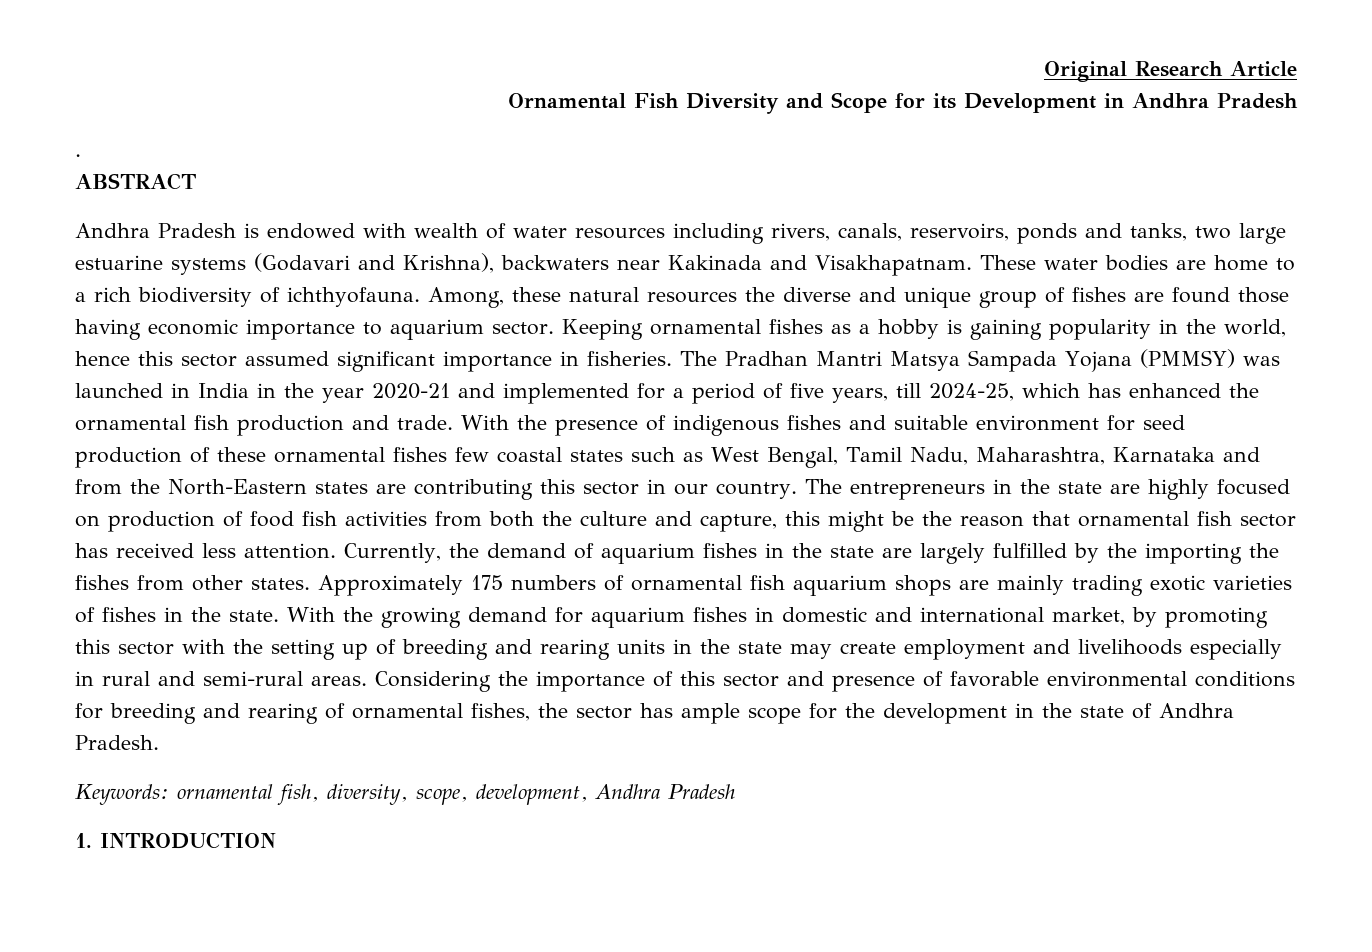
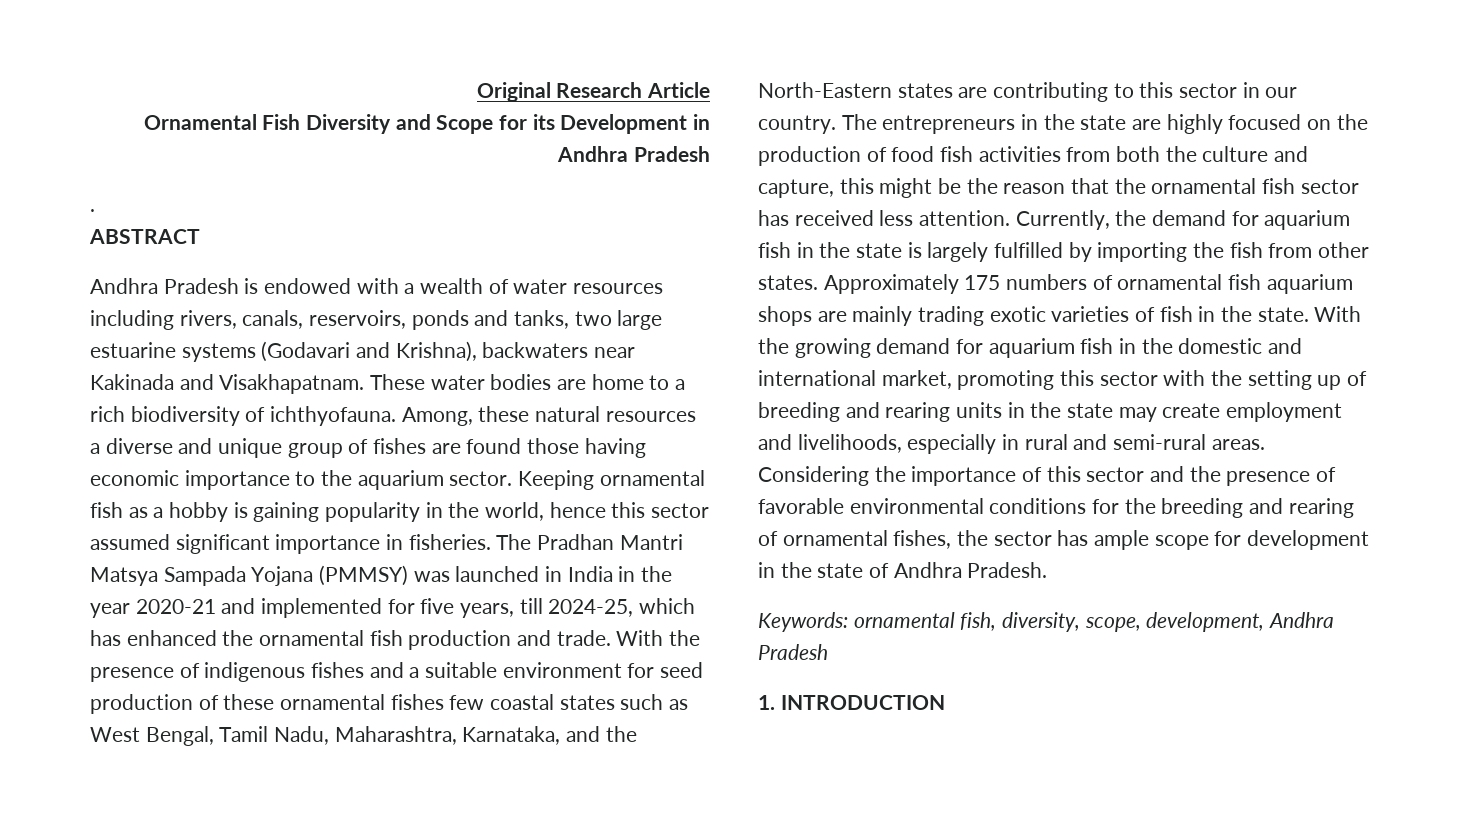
- Andhra Pradesh is endowed with wealth of water resources including rivers, canals, reservoirs, ponds and tanks, two large estuarine systems (Godavari and Krishna), backwaters near Kakinada and Visakhapatnam.
+ Andhra Pradesh is endowed with a wealth of water resources including rivers, canals, reservoirs, ponds and tanks, two large estuarine systems (Godavari and Krishna), backwaters near Kakinada and Visakhapatnam.
- Among, these natural resources the diverse and unique group of fishes are found those having economic importance to aquarium sector.
+ Among, these natural resources a diverse and unique group of fishes are found those having economic importance to the aquarium sector.
- Keeping ornamental fishes as a hobby is gaining popularity in the world, hence this sector assumed significant importance in fisheries.
+ Keeping ornamental fish as a hobby is gaining popularity in the world, hence this sector assumed significant importance in fisheries.
- The Pradhan Mantri Matsya Sampada Yojana (PMMSY) was launched in India in the year 2020-21 and implemented for a period of five years, till 2024-25, which has enhanced the ornamental fish production and trade.
+ The Pradhan Mantri Matsya Sampada Yojana (PMMSY) was launched in India in the year 2020-21 and implemented for five years, till 2024-25, which has enhanced the ornamental fish production and trade.
- With the presence of indigenous fishes and suitable environment for seed production of these ornamental fishes few coastal states such as West Bengal, Tamil Nadu, Maharashtra, Karnataka and from the North-Eastern states are contributing this sector in our country.
+ With the presence of indigenous fishes and a suitable environment for seed production of these ornamental fishes few coastal states such as West Bengal, Tamil Nadu, Maharashtra, Karnataka, and the North-Eastern states are contributing to this sector in our country.
- The entrepreneurs in the state are highly focused on production of food fish activities from both the culture and capture, this might be the reason that ornamental fish sector has received less attention.
+ The entrepreneurs in the state are highly focused on the production of food fish activities from both the culture and capture, this might be the reason that the ornamental fish sector has received less attention.
- Currently, the demand of aquarium fishes in the state are largely fulfilled by the importing the fishes from other states.
+ Currently, the demand for aquarium fish in the state is largely fulfilled by importing the fish from other states.
- Approximately 175 numbers of ornamental fish aquarium shops are mainly trading exotic varieties of fishes in the state.
+ Approximately 175 numbers of ornamental fish aquarium shops are mainly trading exotic varieties of fish in the state.
- With the growing demand for aquarium fishes in domestic and international market, by promoting this sector with the setting up of breeding and rearing units in the state may create employment and livelihoods especially in rural and semi-rural areas.
+ With the growing demand for aquarium fish in the domestic and international market, promoting this sector with the setting up of breeding and rearing units in the state may create employment and livelihoods, especially in rural and semi-rural areas.
- Considering the importance of this sector and presence of favorable environmental conditions for breeding and rearing of ornamental fishes, the sector has ample scope for the development in the state of Andhra Pradesh.
+ Considering the importance of this sector and the presence of favorable environmental conditions for the breeding and rearing of ornamental fishes, the sector has ample scope for development in the state of Andhra Pradesh.

